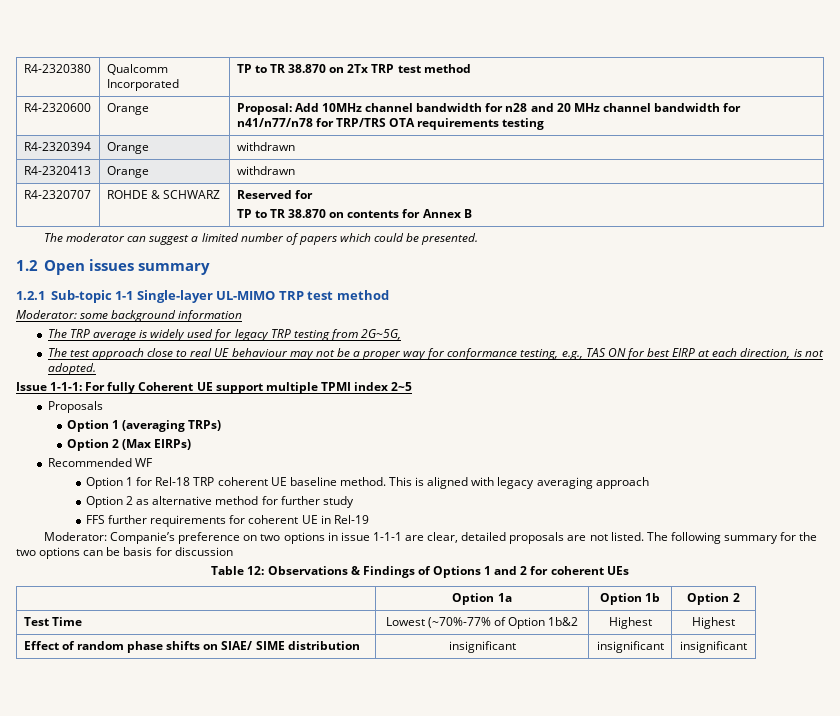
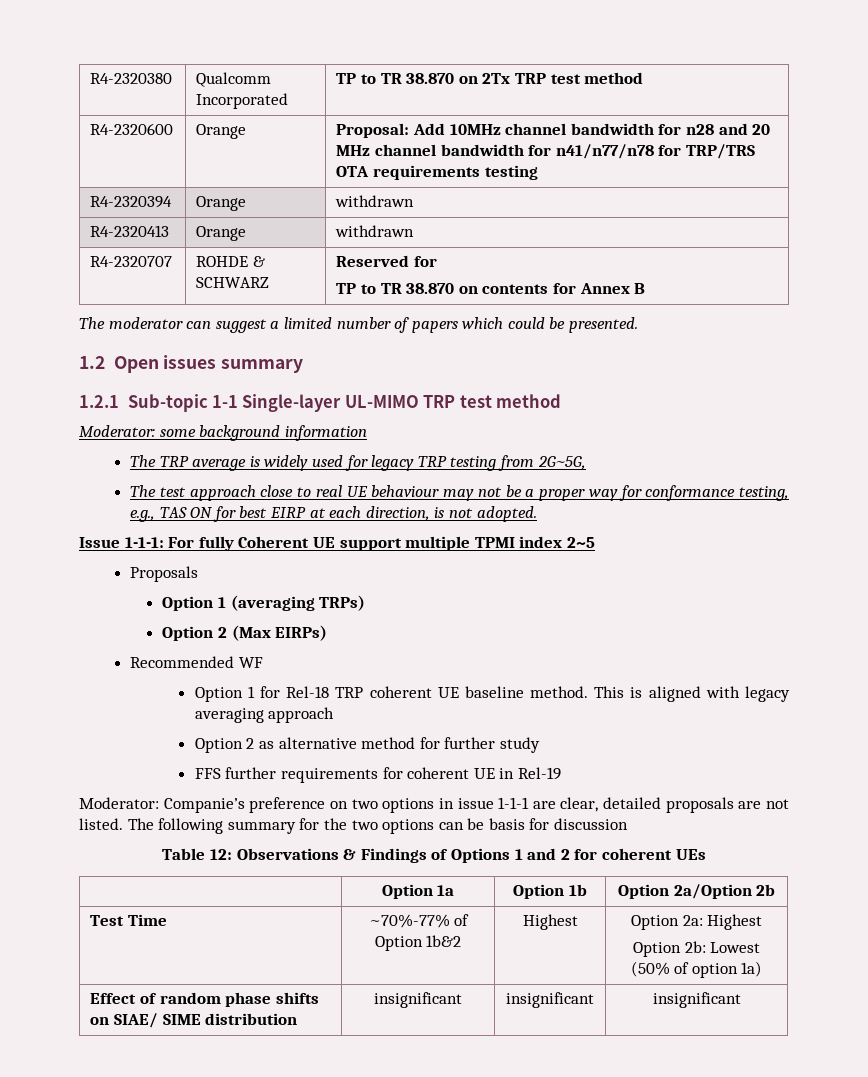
- | Option 1a | Option 1b | Option 2
+ | Option 1a | Option 1b | Option 2a/Option 2b
- Test Time | Lowest (~70%-77% of Option 1b&2 | Highest | Highest
+ Test Time | ~70%-77% of Option 1b&2 | Highest | Option 2a: Highest
+ Option 2b: Lowest (50% of option 1a)

